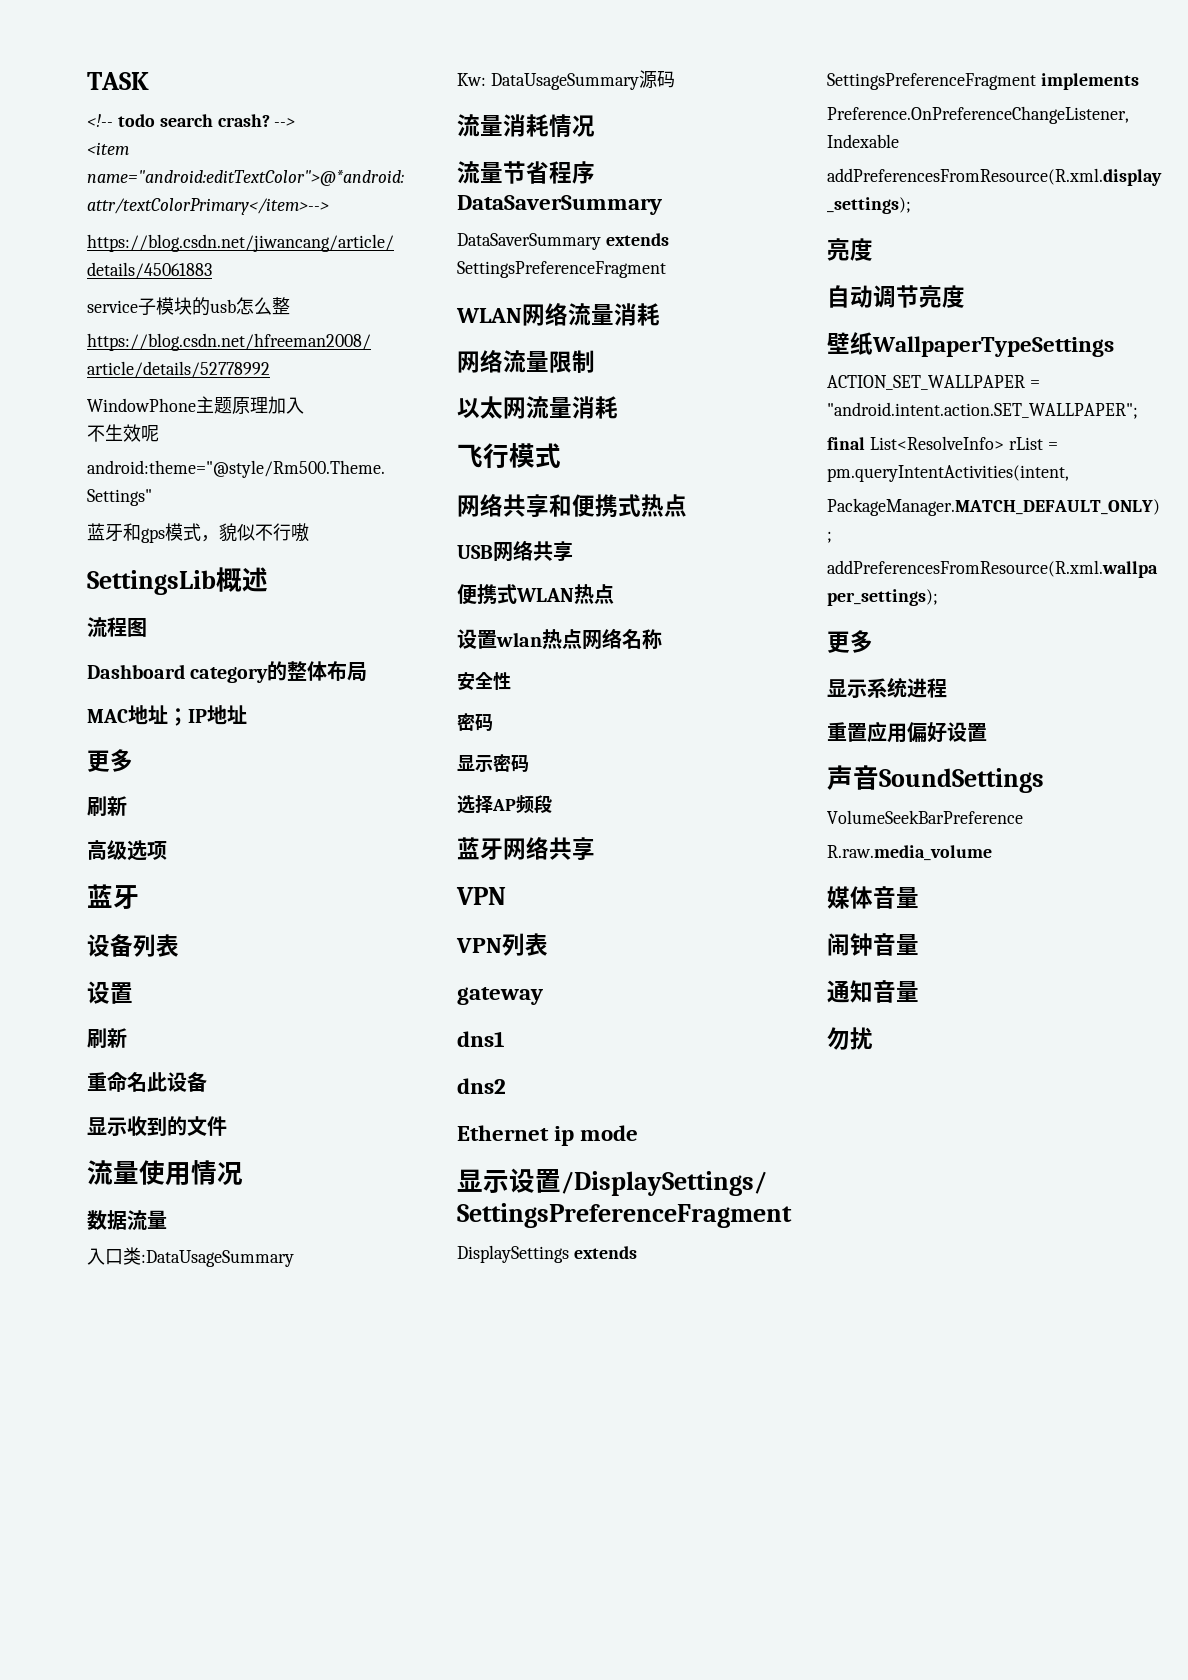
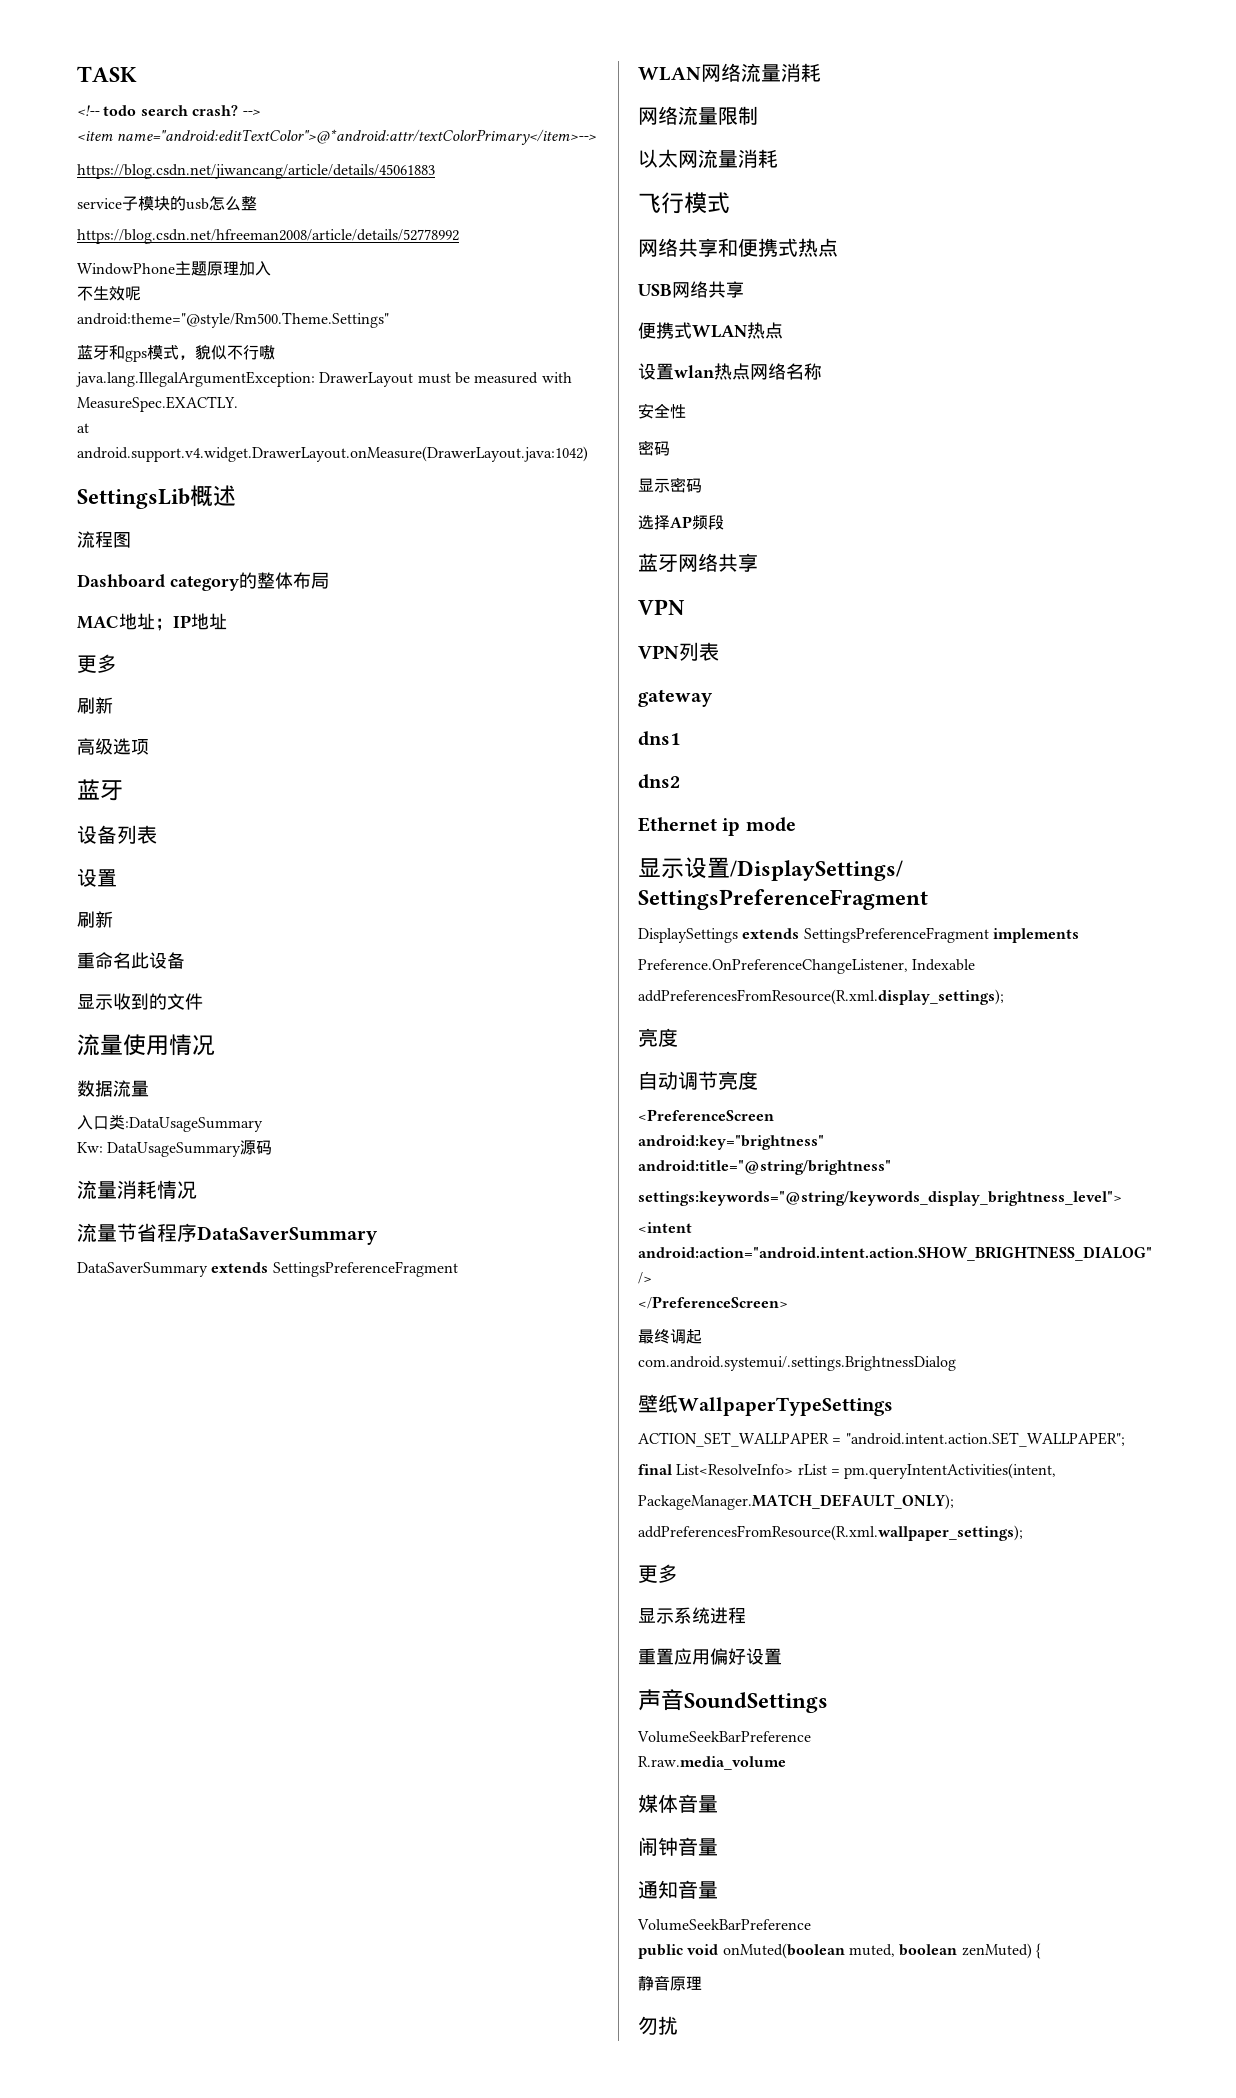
+ java.lang.IllegalArgumentException: DrawerLayout must be measured with MeasureSpec.EXACTLY.
+ at android.support.v4.widget.DrawerLayout.onMeasure(DrawerLayout.java:1042)
+ <PreferenceScreen
+ android:key="brightness"
+ android:title="@string/brightness"
+ settings:keywords="@string/keywords_display_brightness_level">
+ <intent android:action="android.intent.action.SHOW_BRIGHTNESS_DIALOG" />
+ </PreferenceScreen>
+ 最终调起
+ com.android.systemui/.settings.BrightnessDialog
  通知音量
+ VolumeSeekBarPreference
+ public void onMuted(boolean muted, boolean zenMuted) {
+ 静音原理

